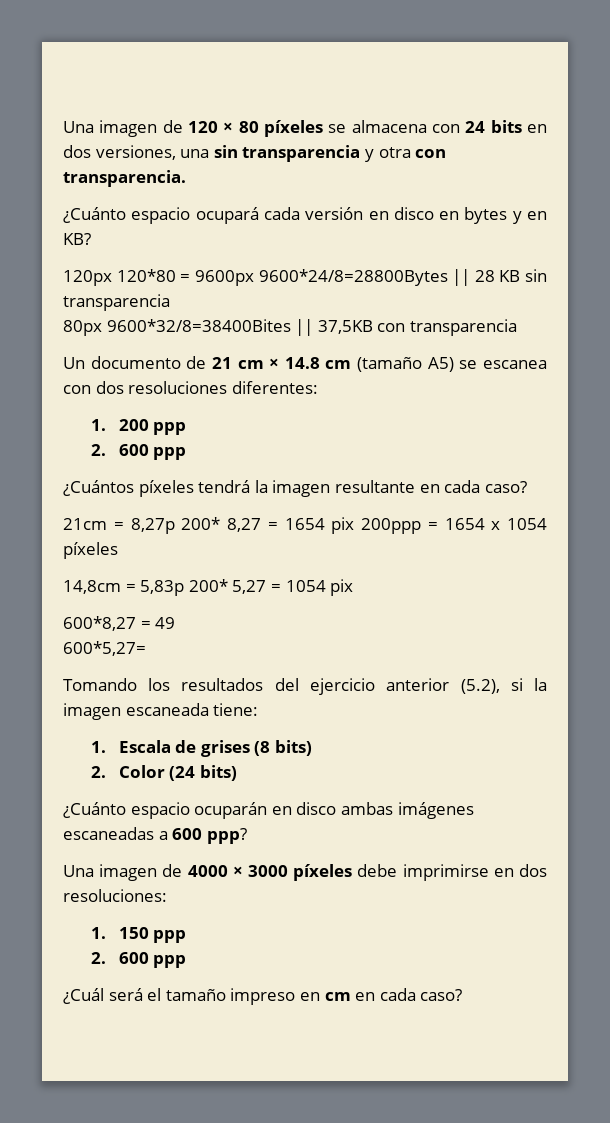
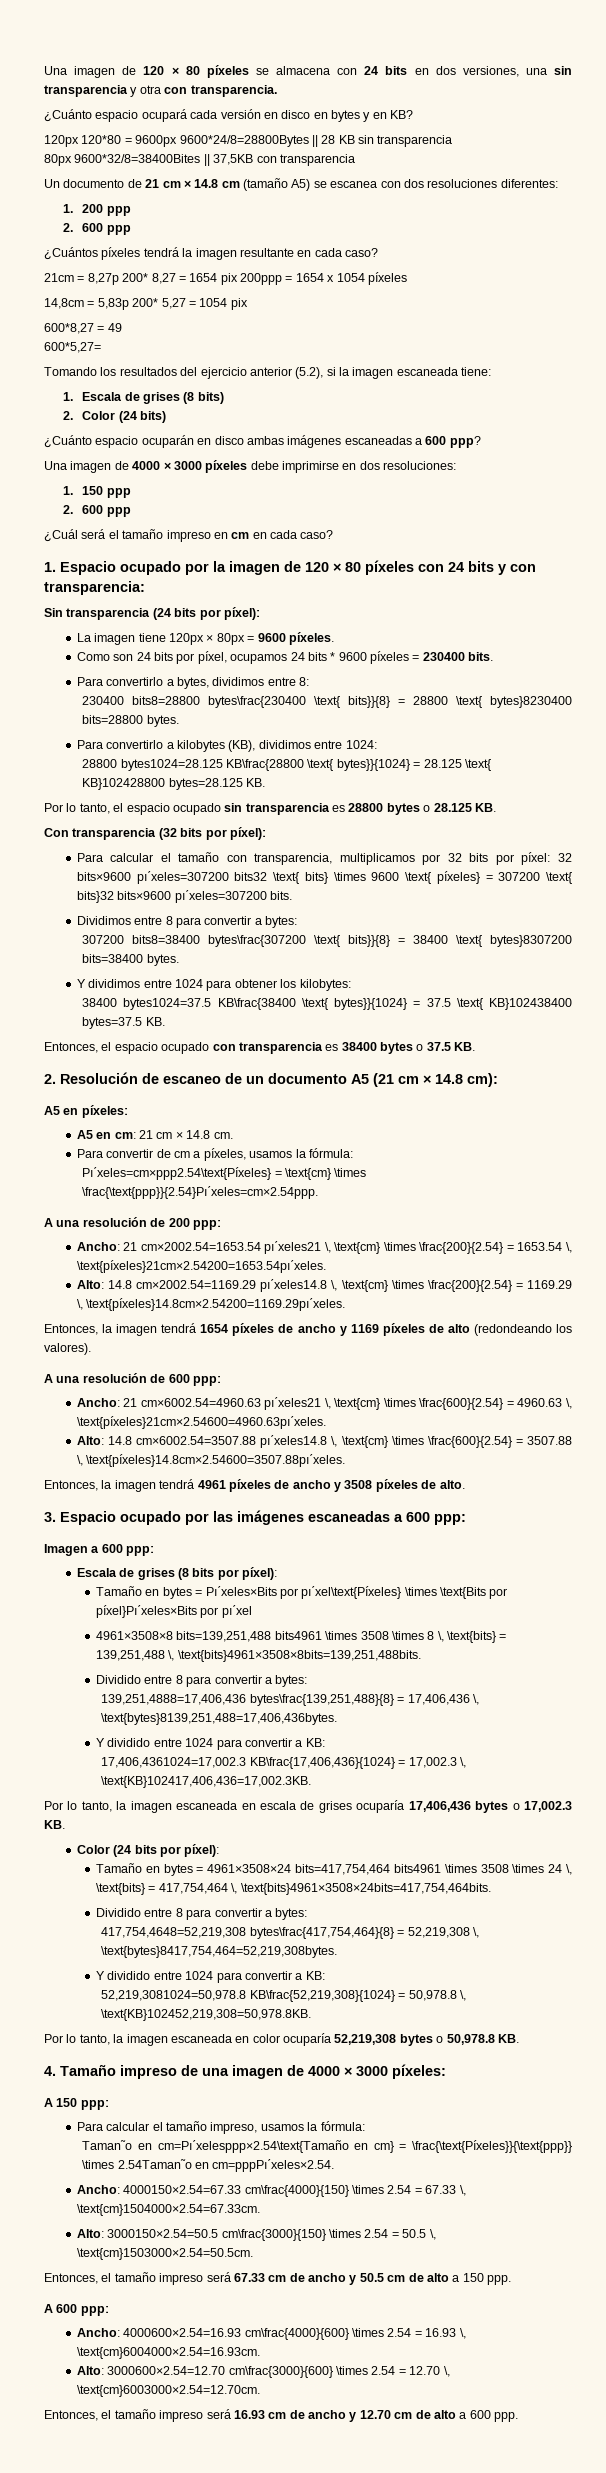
+ 1. Espacio ocupado por la imagen de 120 × 80 píxeles con 24 bits y con transparencia:
+ Sin transparencia (24 bits por píxel):
+ La imagen tiene 120px × 80px = 9600 píxeles.
+ Como son 24 bits por píxel, ocupamos 24 bits * 9600 píxeles = 230400 bits.
+ Para convertirlo a bytes, dividimos entre 8:
+ 230400 bits8=28800 bytes\frac{230400 \text{ bits}}{8} = 28800 \text{ bytes}8230400 bits=28800 bytes.
+ Para convertirlo a kilobytes (KB), dividimos entre 1024:
+ 28800 bytes1024=28.125 KB\frac{28800 \text{ bytes}}{1024} = 28.125 \text{ KB}102428800 bytes=28.125 KB.
+ Por lo tanto, el espacio ocupado sin transparencia es 28800 bytes o 28.125 KB.
+ Con transparencia (32 bits por píxel):
+ Para calcular el tamaño con transparencia, multiplicamos por 32 bits por píxel: 32 bits×9600 pıˊxeles=307200 bits32 \text{ bits} \times 9600 \text{ píxeles} = 307200 \text{ bits}32 bits×9600 pıˊxeles=307200 bits.
+ Dividimos entre 8 para convertir a bytes:
+ 307200 bits8=38400 bytes\frac{307200 \text{ bits}}{8} = 38400 \text{ bytes}8307200 bits=38400 bytes.
+ Y dividimos entre 1024 para obtener los kilobytes:
+ 38400 bytes1024=37.5 KB\frac{38400 \text{ bytes}}{1024} = 37.5 \text{ KB}102438400 bytes=37.5 KB.
+ Entonces, el espacio ocupado con transparencia es 38400 bytes o 37.5 KB.
+ 2. Resolución de escaneo de un documento A5 (21 cm × 14.8 cm):
+ A5 en píxeles:
+ A5 en cm: 21 cm × 14.8 cm.
+ Para convertir de cm a píxeles, usamos la fórmula:
+ Pıˊxeles=cm×ppp2.54\text{Píxeles} = \text{cm} \times \frac{\text{ppp}}{2.54}Pıˊxeles=cm×2.54ppp.
+ A una resolución de 200 ppp:
+ Ancho: 21 cm×2002.54=1653.54 pıˊxeles21 \, \text{cm} \times \frac{200}{2.54} = 1653.54 \, \text{píxeles}21cm×2.54200=1653.54pıˊxeles.
+ Alto: 14.8 cm×2002.54=1169.29 pıˊxeles14.8 \, \text{cm} \times \frac{200}{2.54} = 1169.29 \, \text{píxeles}14.8cm×2.54200=1169.29pıˊxeles.
+ Entonces, la imagen tendrá 1654 píxeles de ancho y 1169 píxeles de alto (redondeando los valores).
+ A una resolución de 600 ppp:
+ Ancho: 21 cm×6002.54=4960.63 pıˊxeles21 \, \text{cm} \times \frac{600}{2.54} = 4960.63 \, \text{píxeles}21cm×2.54600=4960.63pıˊxeles.
+ Alto: 14.8 cm×6002.54=3507.88 pıˊxeles14.8 \, \text{cm} \times \frac{600}{2.54} = 3507.88 \, \text{píxeles}14.8cm×2.54600=3507.88pıˊxeles.
+ Entonces, la imagen tendrá 4961 píxeles de ancho y 3508 píxeles de alto.
+ 3. Espacio ocupado por las imágenes escaneadas a 600 ppp:
+ Imagen a 600 ppp:
+ Escala de grises (8 bits por píxel):
+ Tamaño en bytes = Pıˊxeles×Bits por pıˊxel\text{Píxeles} \times \text{Bits por píxel}Pıˊxeles×Bits por pıˊxel
+ 4961×3508×8 bits=139,251,488 bits4961 \times 3508 \times 8 \, \text{bits} = 139,251,488 \, \text{bits}4961×3508×8bits=139,251,488bits.
+ Dividido entre 8 para convertir a bytes:
+ 139,251,4888=17,406,436 bytes\frac{139,251,488}{8} = 17,406,436 \, \text{bytes}8139,251,488=17,406,436bytes.
+ Y dividido entre 1024 para convertir a KB:
+ 17,406,4361024=17,002.3 KB\frac{17,406,436}{1024} = 17,002.3 \, \text{KB}102417,406,436=17,002.3KB.
+ Por lo tanto, la imagen escaneada en escala de grises ocuparía 17,406,436 bytes o 17,002.3 KB.
+ Color (24 bits por píxel):
+ Tamaño en bytes = 4961×3508×24 bits=417,754,464 bits4961 \times 3508 \times 24 \, \text{bits} = 417,754,464 \, \text{bits}4961×3508×24bits=417,754,464bits.
+ Dividido entre 8 para convertir a bytes:
+ 417,754,4648=52,219,308 bytes\frac{417,754,464}{8} = 52,219,308 \, \text{bytes}8417,754,464=52,219,308bytes.
+ Y dividido entre 1024 para convertir a KB:
+ 52,219,3081024=50,978.8 KB\frac{52,219,308}{1024} = 50,978.8 \, \text{KB}102452,219,308=50,978.8KB.
+ Por lo tanto, la imagen escaneada en color ocuparía 52,219,308 bytes o 50,978.8 KB.
+ 4. Tamaño impreso de una imagen de 4000 × 3000 píxeles:
+ A 150 ppp:
+ Para calcular el tamaño impreso, usamos la fórmula:
+ Taman˜o en cm=Pıˊxelesppp×2.54\text{Tamaño en cm} = \frac{\text{Píxeles}}{\text{ppp}} \times 2.54Taman˜o en cm=pppPıˊxeles×2.54.
+ Ancho: 4000150×2.54=67.33 cm\frac{4000}{150} \times 2.54 = 67.33 \, \text{cm}1504000×2.54=67.33cm.
+ Alto: 3000150×2.54=50.5 cm\frac{3000}{150} \times 2.54 = 50.5 \, \text{cm}1503000×2.54=50.5cm.
+ Entonces, el tamaño impreso será 67.33 cm de ancho y 50.5 cm de alto a 150 ppp.
+ A 600 ppp:
+ Ancho: 4000600×2.54=16.93 cm\frac{4000}{600} \times 2.54 = 16.93 \, \text{cm}6004000×2.54=16.93cm.
+ Alto: 3000600×2.54=12.70 cm\frac{3000}{600} \times 2.54 = 12.70 \, \text{cm}6003000×2.54=12.70cm.
+ Entonces, el tamaño impreso será 16.93 cm de ancho y 12.70 cm de alto a 600 ppp.

